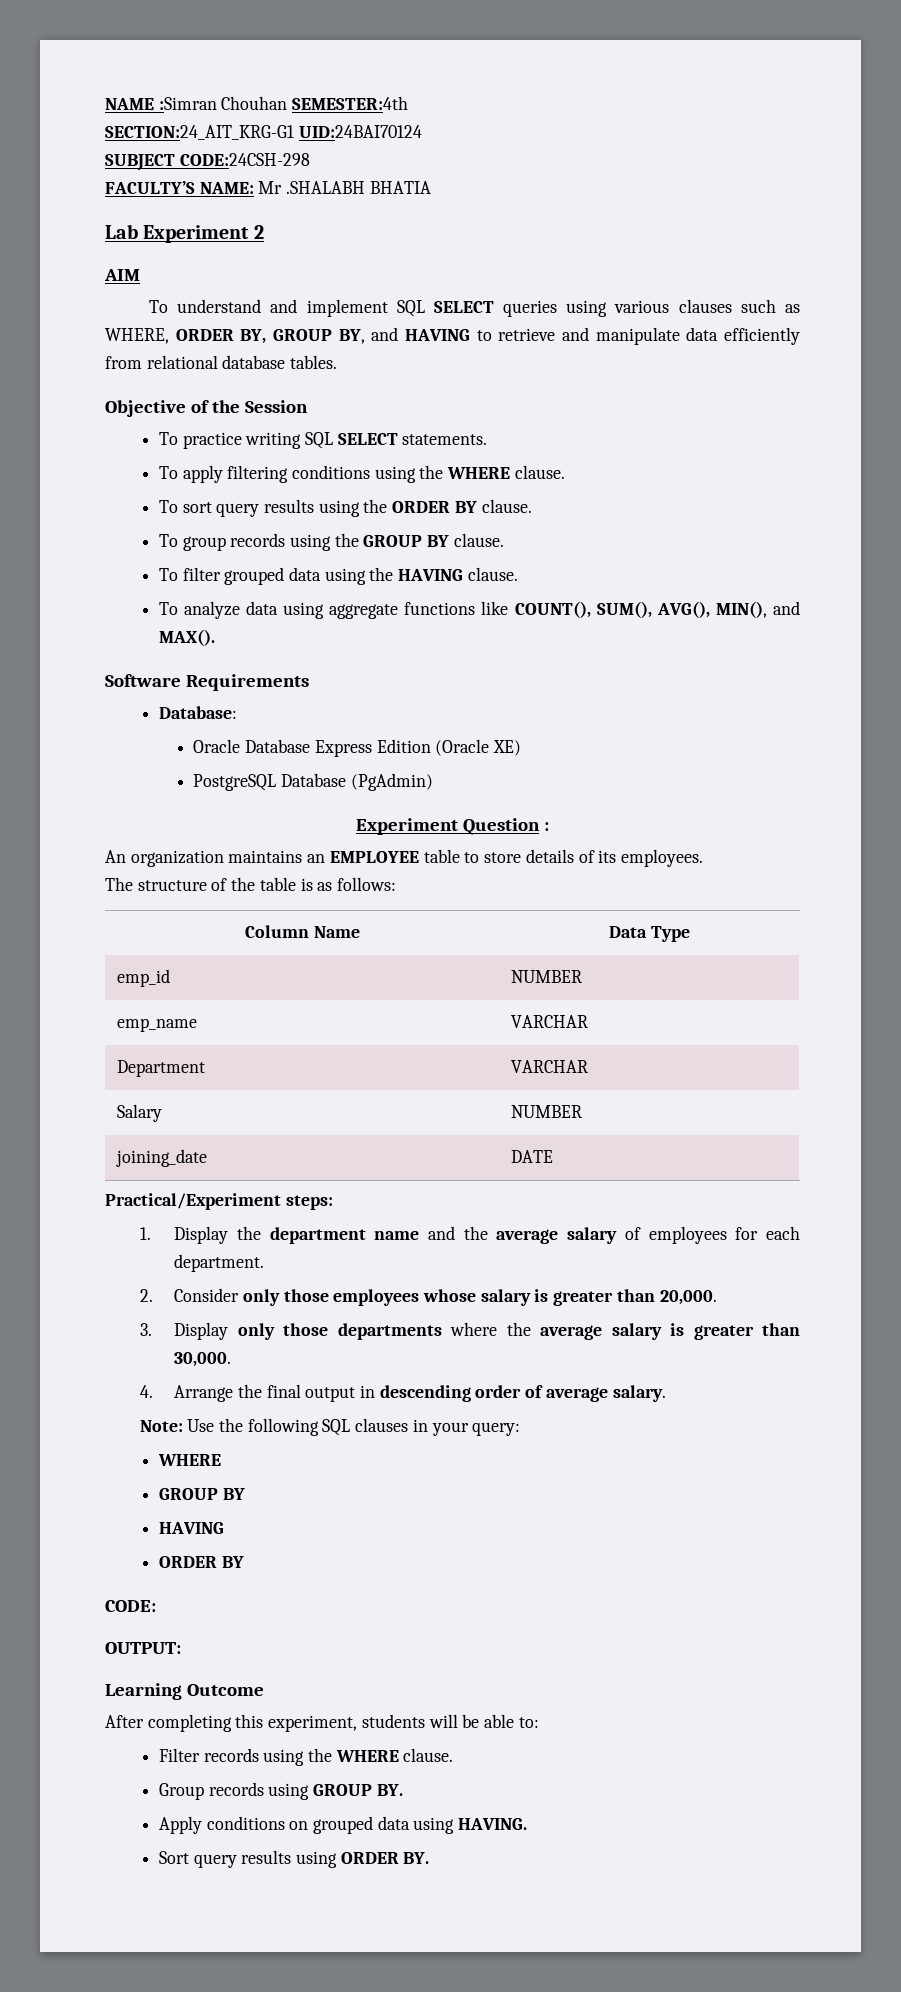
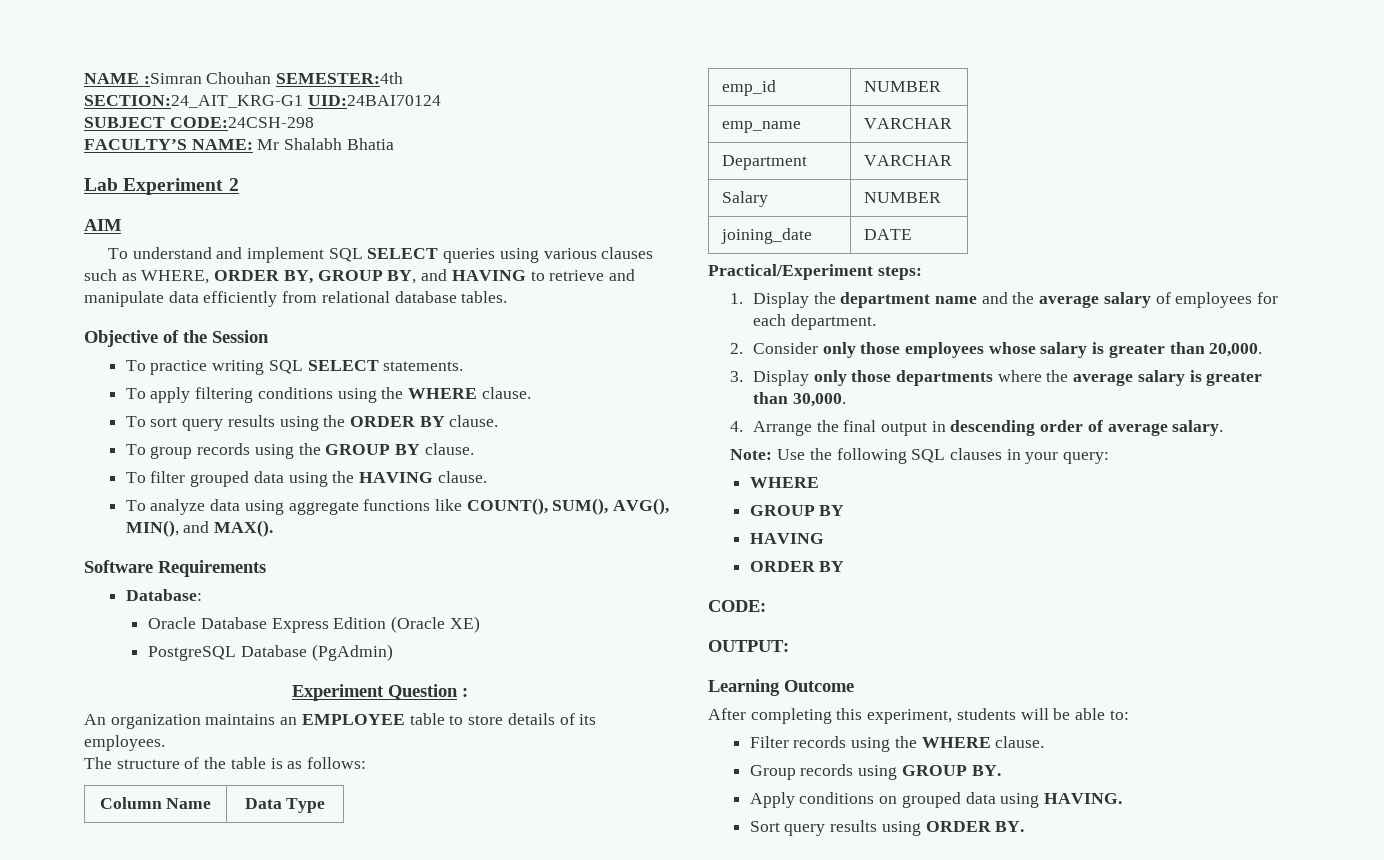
- FACULTY’S NAME: Mr .SHALABH BHATIA
+ FACULTY’S NAME: Mr Shalabh Bhatia

